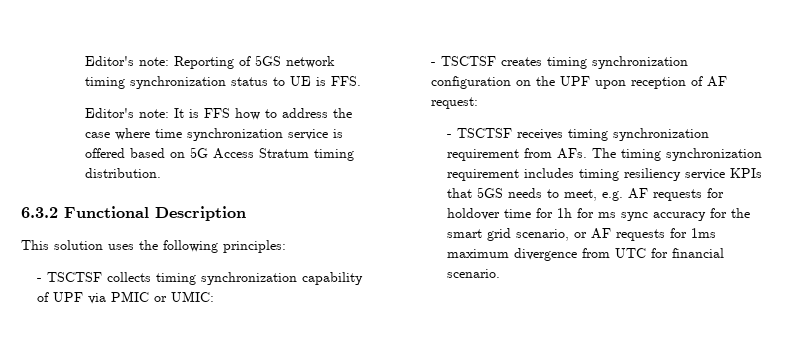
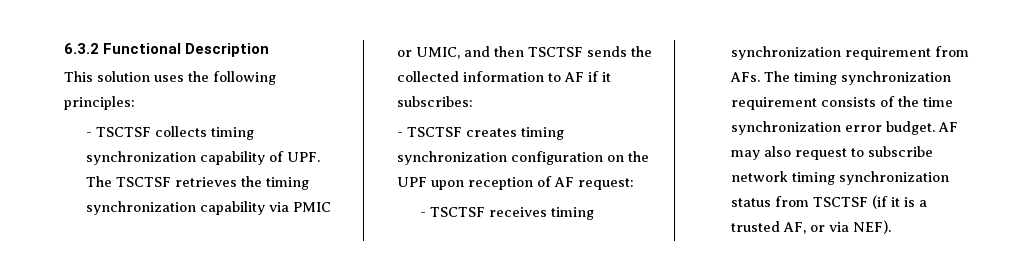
- Editor's note: Reporting of 5GS network timing synchronization status to UE is FFS.
- Editor's note: It is FFS how to address the case where time synchronization service is offered based on 5G Access Stratum timing distribution.
- - TSCTSF collects timing synchronization capability of UPF via PMIC or UMIC:
+ - TSCTSF collects timing synchronization capability of UPF. The TSCTSF retrieves the timing synchronization capability via PMIC or UMIC, and then TSCTSF sends the collected information to AF if it subscribes:
- - TSCTSF receives timing synchronization requirement from AFs. The timing synchronization requirement includes timing resiliency service KPIs that 5GS needs to meet, e.g. AF requests for holdover time for 1h for ms sync accuracy for the smart grid scenario, or AF requests for 1ms maximum divergence from UTC for financial scenario.
+ - TSCTSF receives timing synchronization requirement from AFs. The timing synchronization requirement consists of the time synchronization error budget. AF may also request to subscribe network timing synchronization status from TSCTSF (if it is a trusted AF, or via NEF).

